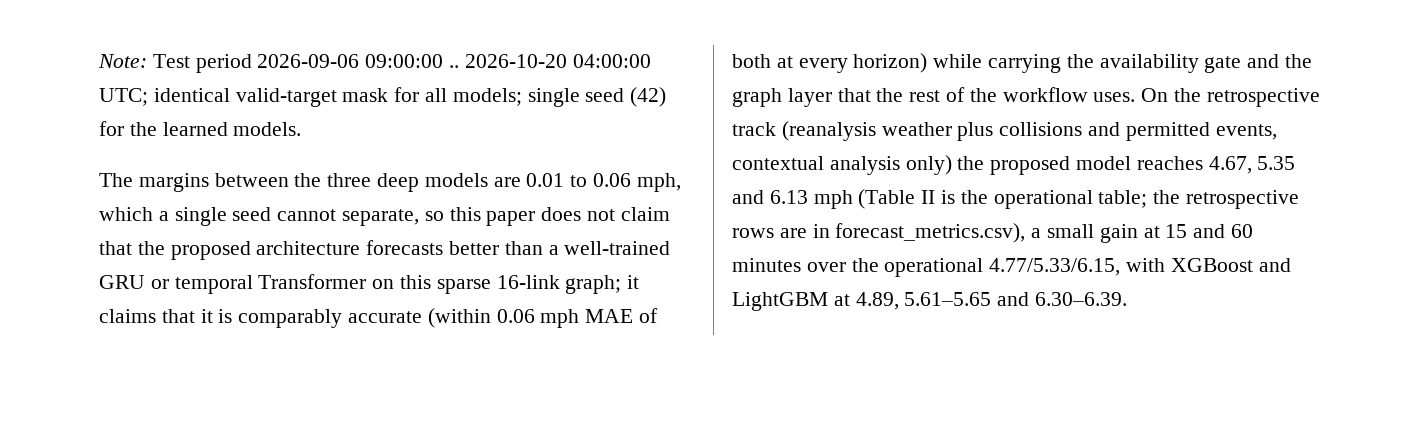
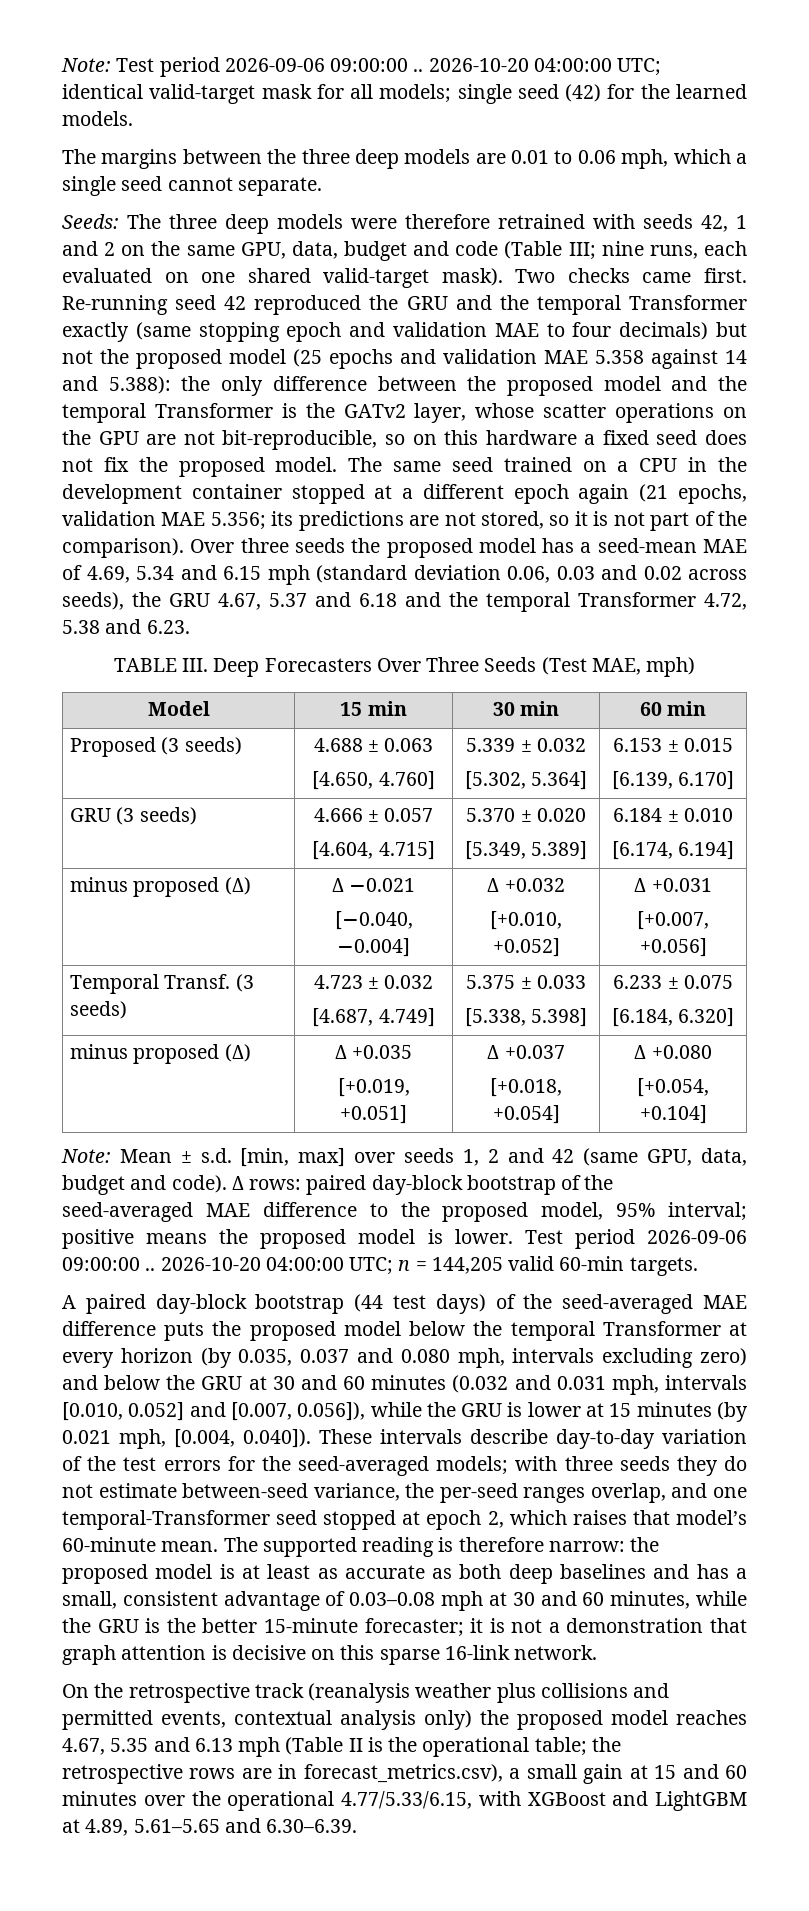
- The margins between the three deep models are 0.01 to 0.06 mph, which a single seed cannot separate, so this paper does not claim that the proposed architecture forecasts better than a well-trained GRU or temporal Transformer on this sparse 16-link graph; it claims that it is comparably accurate (within 0.06 mph MAE of both at every horizon) while carrying the availability gate and the graph layer that the rest of the workflow uses. On the retrospective track (reanalysis weather plus collisions and permitted events, contextual analysis only) the proposed model reaches 4.67, 5.35 and 6.13 mph (Table II is the operational table;
+ The margins between the three deep models are 0.01 to 0.06 mph, which a single seed cannot separate.
+ Seeds: The three deep models were therefore retrained with seeds 42, 1 and 2 on the same GPU, data, budget and code (Table III; nine runs, each evaluated on one shared valid-target mask). Two checks came first. Re-running seed 42 reproduced the GRU and the temporal Transformer exactly (same stopping epoch and validation MAE to four decimals) but not the proposed model (25 epochs and validation MAE 5.358 against 14 and 5.388): the only difference between the proposed model and the temporal Transformer is the GATv2 layer, whose scatter operations on the GPU are not bit-reproducible, so on this hardware a fixed seed does not fix the proposed model. The same seed trained on a CPU in the development container stopped at a different epoch again (21 epochs, validation MAE 5.356; its predictions are not stored, so it is not part of the comparison). Over three seeds the proposed model has a seed-mean MAE of 4.69, 5.34 and 6.15 mph (standard deviation 0.06, 0.03 and 0.02 across seeds), the GRU 4.67, 5.37 and 6.18 and the temporal Transformer 4.72, 5.38 and 6.23.
+ TABLE III. Deep Forecasters Over Three Seeds (Test MAE, mph)
+ Model | 15 min | 30 min | 60 min
+ Proposed (3 seeds) | 4.688 ± 0.063
+ [4.650, 4.760] | 5.339 ± 0.032
+ [5.302, 5.364] | 6.153 ± 0.015
+ [6.139, 6.170]
+ GRU (3 seeds) | 4.666 ± 0.057
+ [4.604, 4.715] | 5.370 ± 0.020
+ [5.349, 5.389] | 6.184 ± 0.010
+ [6.174, 6.194]
+ minus proposed (Δ) | Δ −0.021
+ [−0.040, −0.004] | Δ +0.032
+ [+0.010, +0.052] | Δ +0.031
+ [+0.007, +0.056]
+ Temporal Transf. (3 seeds) | 4.723 ± 0.032
+ [4.687, 4.749] | 5.375 ± 0.033
+ [5.338, 5.398] | 6.233 ± 0.075
+ [6.184, 6.320]
+ minus proposed (Δ) | Δ +0.035
+ [+0.019, +0.051] | Δ +0.037
+ [+0.018, +0.054] | Δ +0.080
+ [+0.054, +0.104]
+ Note: Mean ± s.d. [min, max] over seeds 1, 2 and 42 (same GPU, data, budget and code). Δ rows: paired day-block bootstrap of the seed-averaged MAE difference to the proposed model, 95% interval; positive means the proposed model is lower. Test period 2026-09-06 09:00:00 .. 2026-10-20 04:00:00 UTC; n = 144,205 valid 60-min targets.
+ A paired day-block bootstrap (44 test days) of the seed-averaged MAE difference puts the proposed model below the temporal Transformer at every horizon (by 0.035, 0.037 and 0.080 mph, intervals excluding zero) and below the GRU at 30 and 60 minutes (0.032 and 0.031 mph, intervals [0.010, 0.052] and [0.007, 0.056]), while the GRU is lower at 15 minutes (by 0.021 mph, [0.004, 0.040]). These intervals describe day-to-day variation of the test errors for the seed-averaged models; with three seeds they do not estimate between-seed variance, the per-seed ranges overlap, and one temporal-Transformer seed stopped at epoch 2, which raises that model’s 60-minute mean. The supported reading is therefore narrow: the proposed model is at least as accurate as both deep baselines and has a small, consistent advantage of 0.03–0.08 mph at 30 and 60 minutes, while the GRU is the better 15-minute forecaster; it is not a demonstration that graph attention is decisive on this sparse 16-link network.
+ On the retrospective track (reanalysis weather plus collisions and permitted events, contextual analysis only) the proposed model reaches 4.67, 5.35 and 6.13 mph (Table II is the operational table;

